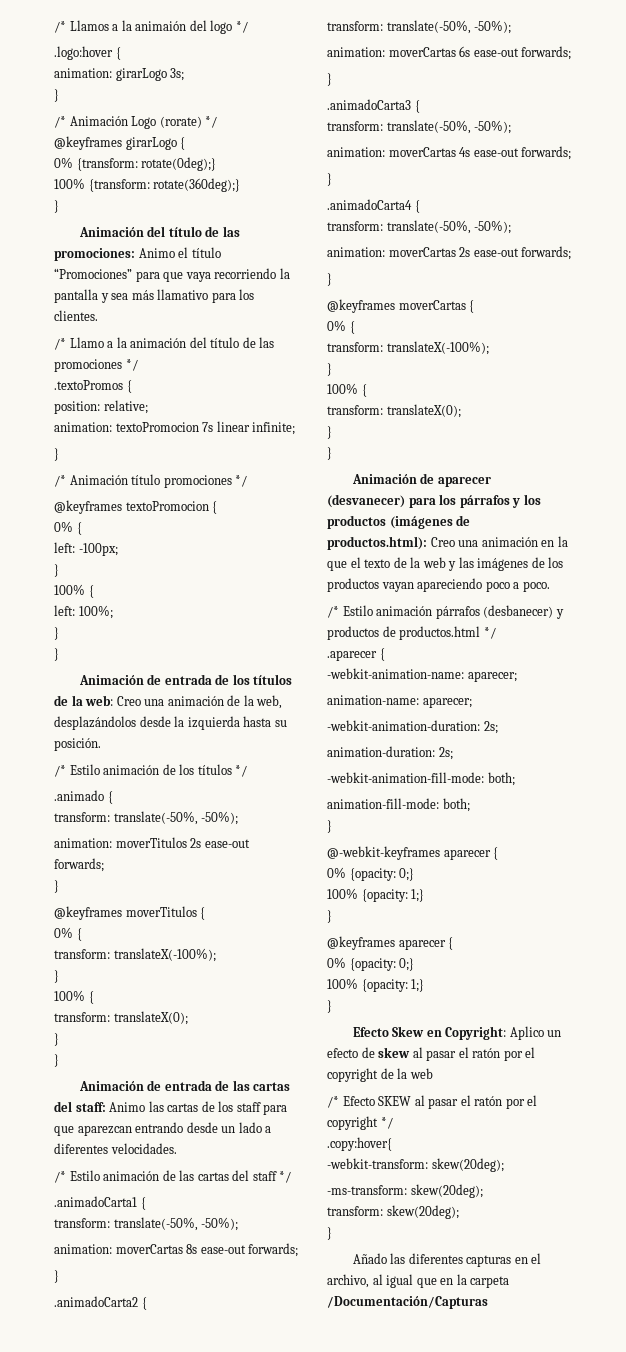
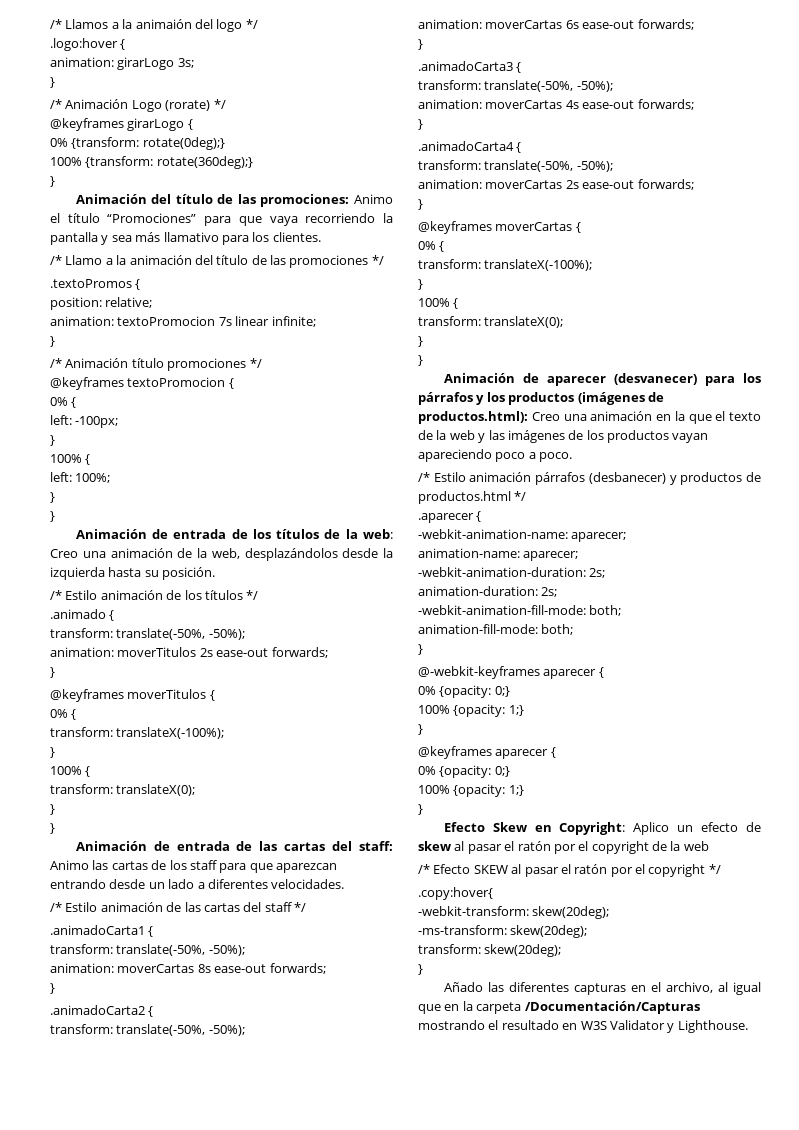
- Añado las diferentes capturas en el archivo, al igual que en la carpeta /Documentación/Capturas
+ Añado las diferentes capturas en el archivo, al igual que en la carpeta /Documentación/Capturas mostrando el resultado en W3S Validator y Lighthouse.

